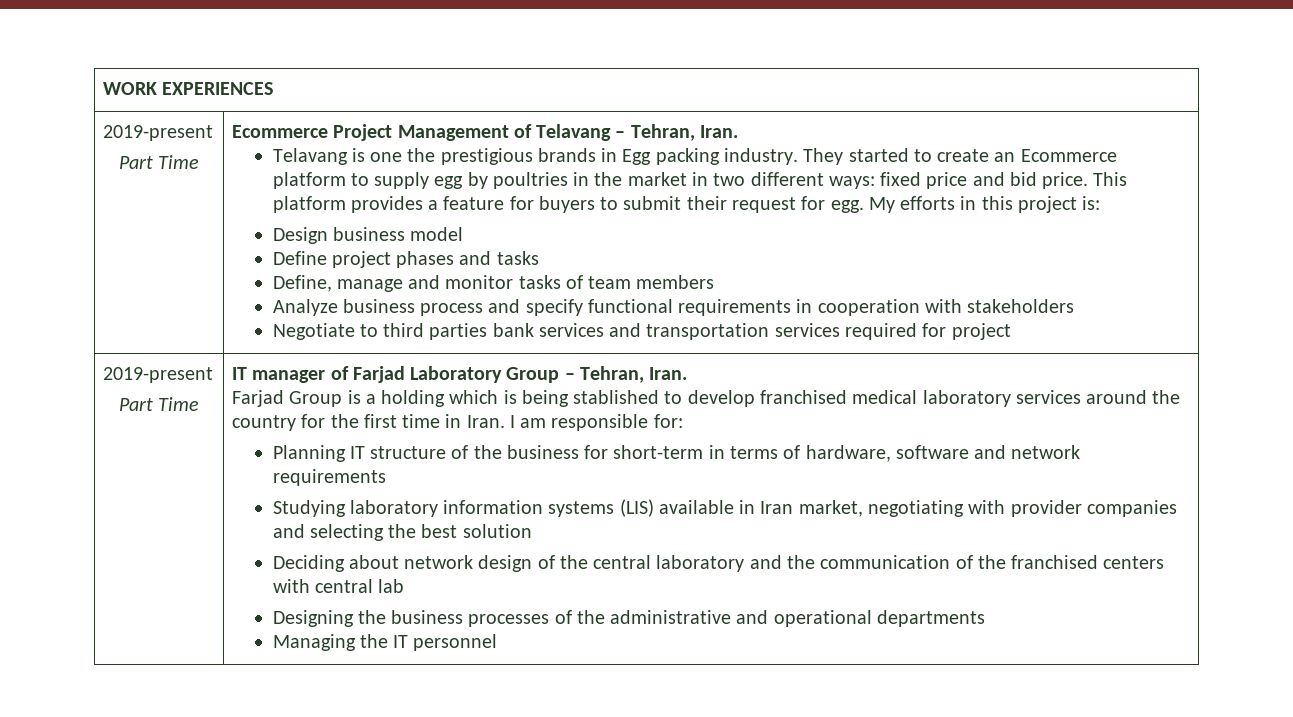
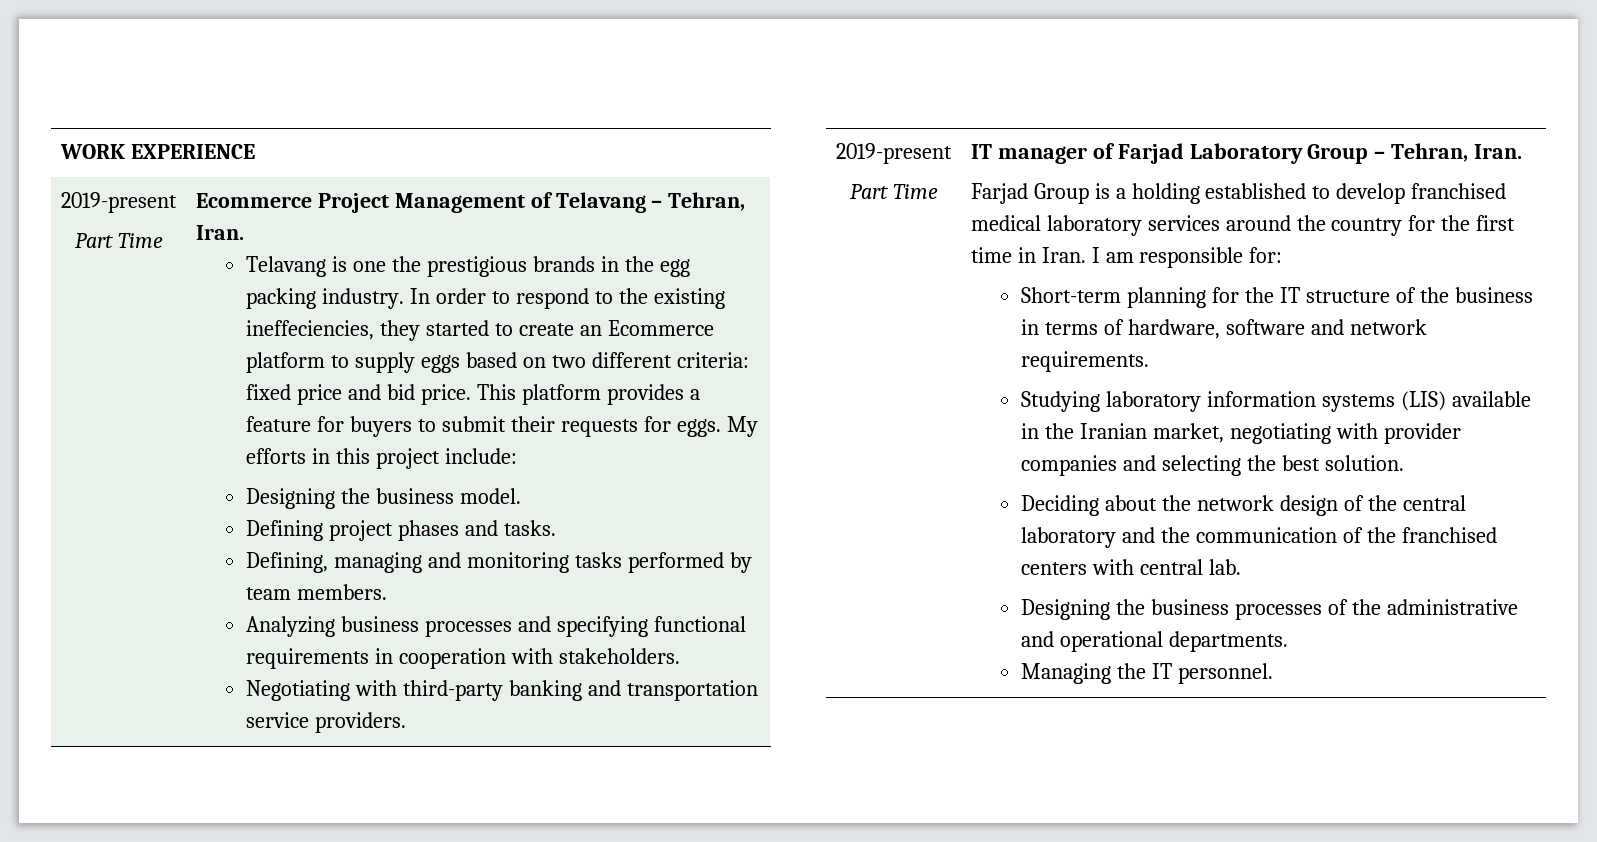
- WORK EXPERIENCES
+ WORK EXPERIENCE
- Telavang is one the prestigious brands in Egg packing industry. They started to create an Ecommerce platform to supply egg by poultries in the market in two different ways: fixed price and bid price.
+ Telavang is one the prestigious brands in the egg packing industry. In order to respond to the existing ineffeciencies, they started to create an Ecommerce platform to supply eggs based on two different criteria: fixed price and bid price.
- This platform provides a feature for buyers to submit their request for egg.
+ This platform provides a feature for buyers to submit their requests for eggs.
- My efforts in this project is:
- Design business model
- Define project phases and tasks
- Define, manage and monitor tasks of team members
- Analyze business process and specify functional requirements in cooperation with stakeholders
- Negotiate to third parties bank services and transportation services required for project
+ My efforts in this project include:
+ Designing the business model.
+ Defining project phases and tasks.
+ Defining, managing and monitoring tasks performed by team members.
+ Analyzing business processes and specifying functional requirements in cooperation with stakeholders.
+ Negotiating with third-party banking and transportation service providers.
- Farjad Group is a holding which is being stablished to develop franchised medical laboratory services around the country for the first time in Iran.
+ Farjad Group is a holding established to develop franchised medical laboratory services around the country for the first time in Iran.
- Planning IT structure of the business for short-term in terms of hardware, software and network requirements
+ Short-term planning for the IT structure of the business in terms of hardware, software and network requirements.
- Studying laboratory information systems (LIS) available in Iran market, negotiating with provider companies and selecting the best solution
+ Studying laboratory information systems (LIS) available in the Iranian market, negotiating with provider companies and selecting the best solution.
- Deciding about network design of the central laboratory and the communication of the franchised centers with central lab
+ Deciding about the network design of the central laboratory and the communication of the franchised centers with central lab.
- Designing the business processes of the administrative and operational departments
+ Designing the business processes of the administrative and operational departments.
- Managing the IT personnel
+ Managing the IT personnel.

